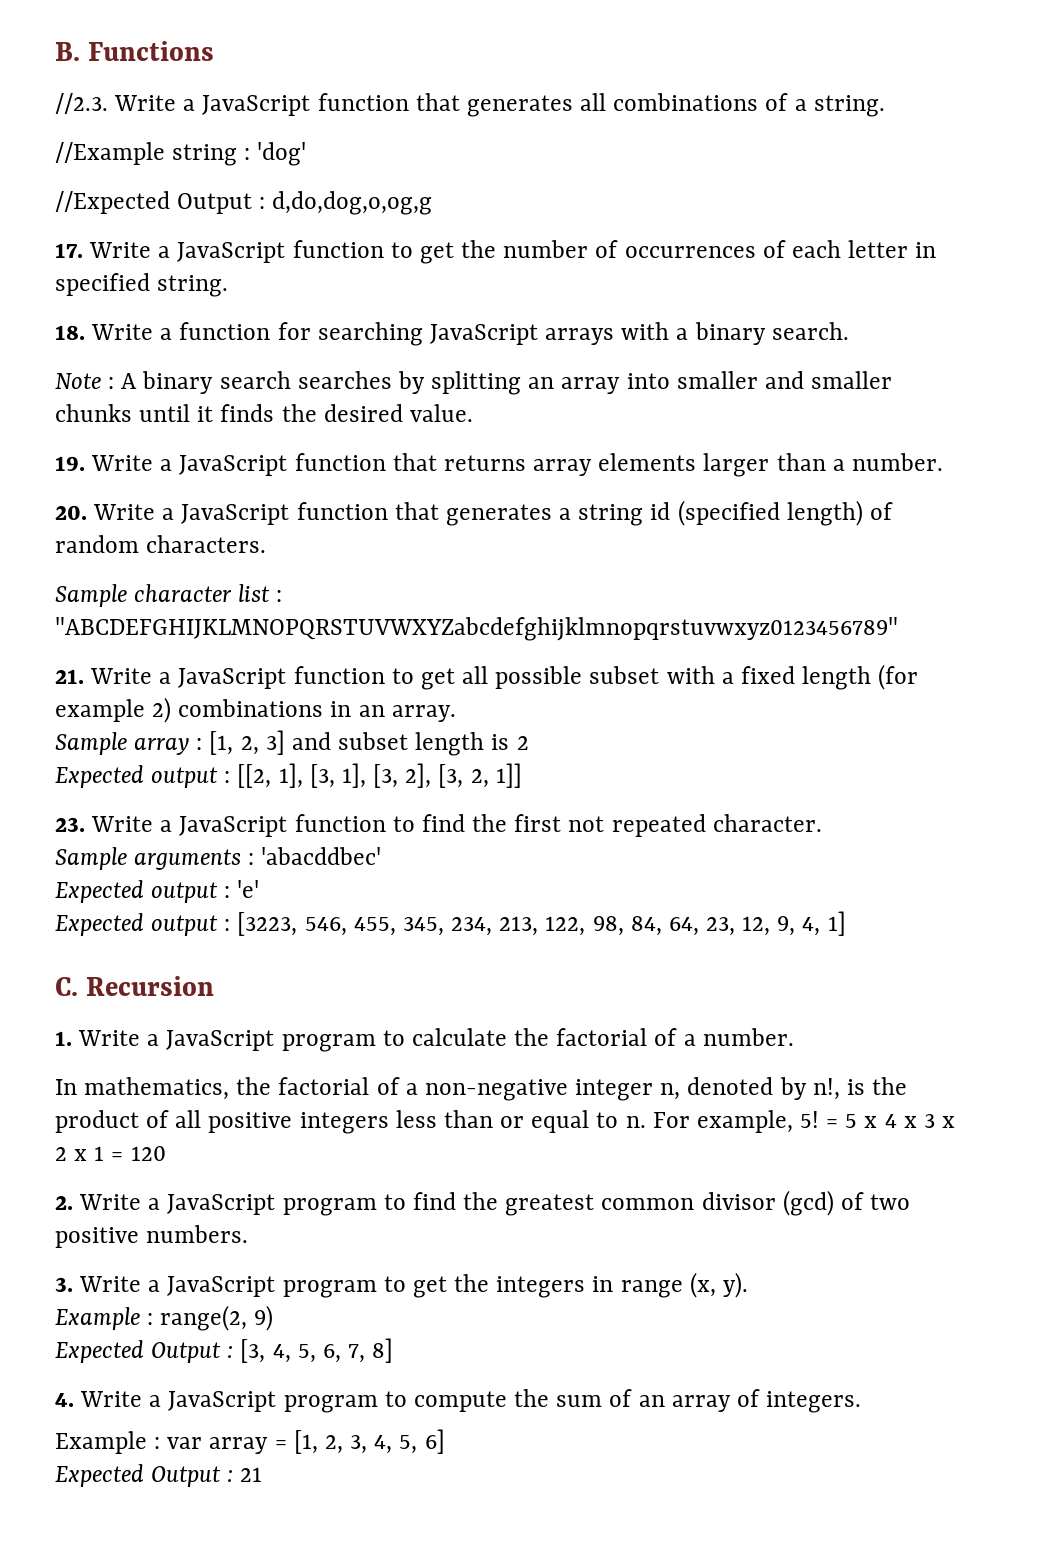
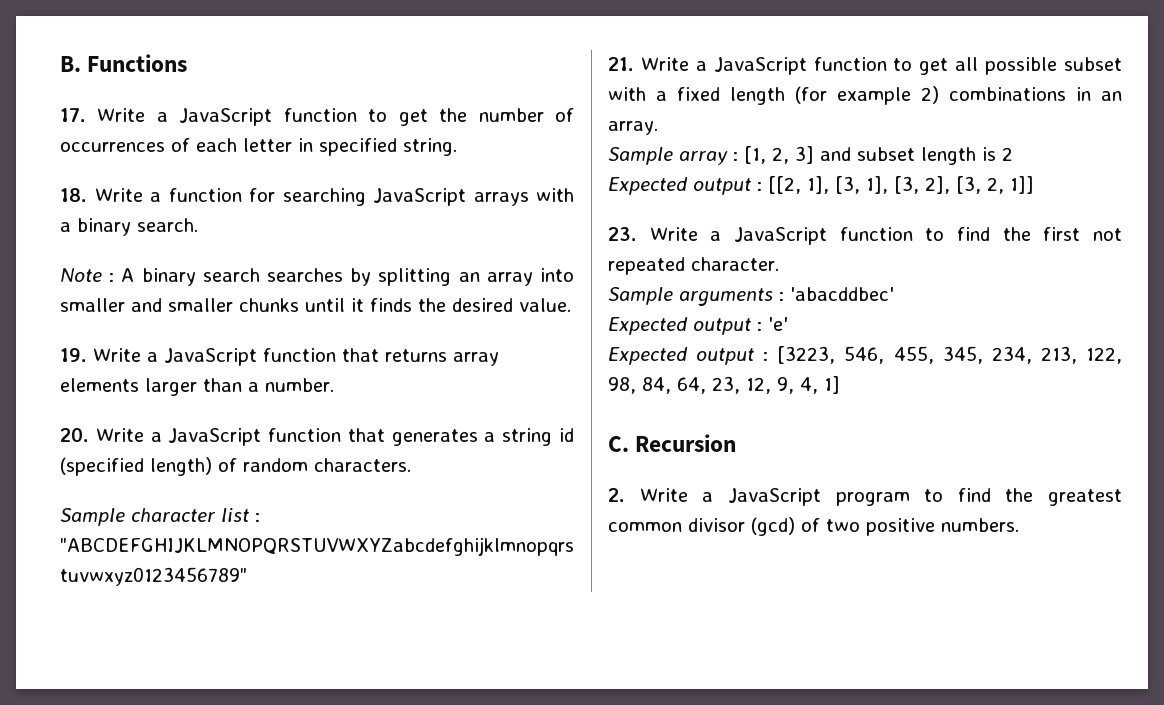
- //2.3. Write a JavaScript function that generates all combinations of a string.
- //Example string : 'dog'
- //Expected Output : d,do,dog,o,og,g
- 1. Write a JavaScript program to calculate the factorial of a number.
- In mathematics, the factorial of a non-negative integer n, denoted by n!, is the product of all positive integers less than or equal to n. For example, 5! = 5 x 4 x 3 x 2 x 1 = 120
- 3. Write a JavaScript program to get the integers in range (x, y).
- Example : range(2, 9)
- Expected Output : [3, 4, 5, 6, 7, 8]
- 4. Write a JavaScript program to compute the sum of an array of integers.
- Example : var array = [1, 2, 3, 4, 5, 6]
- Expected Output : 21

